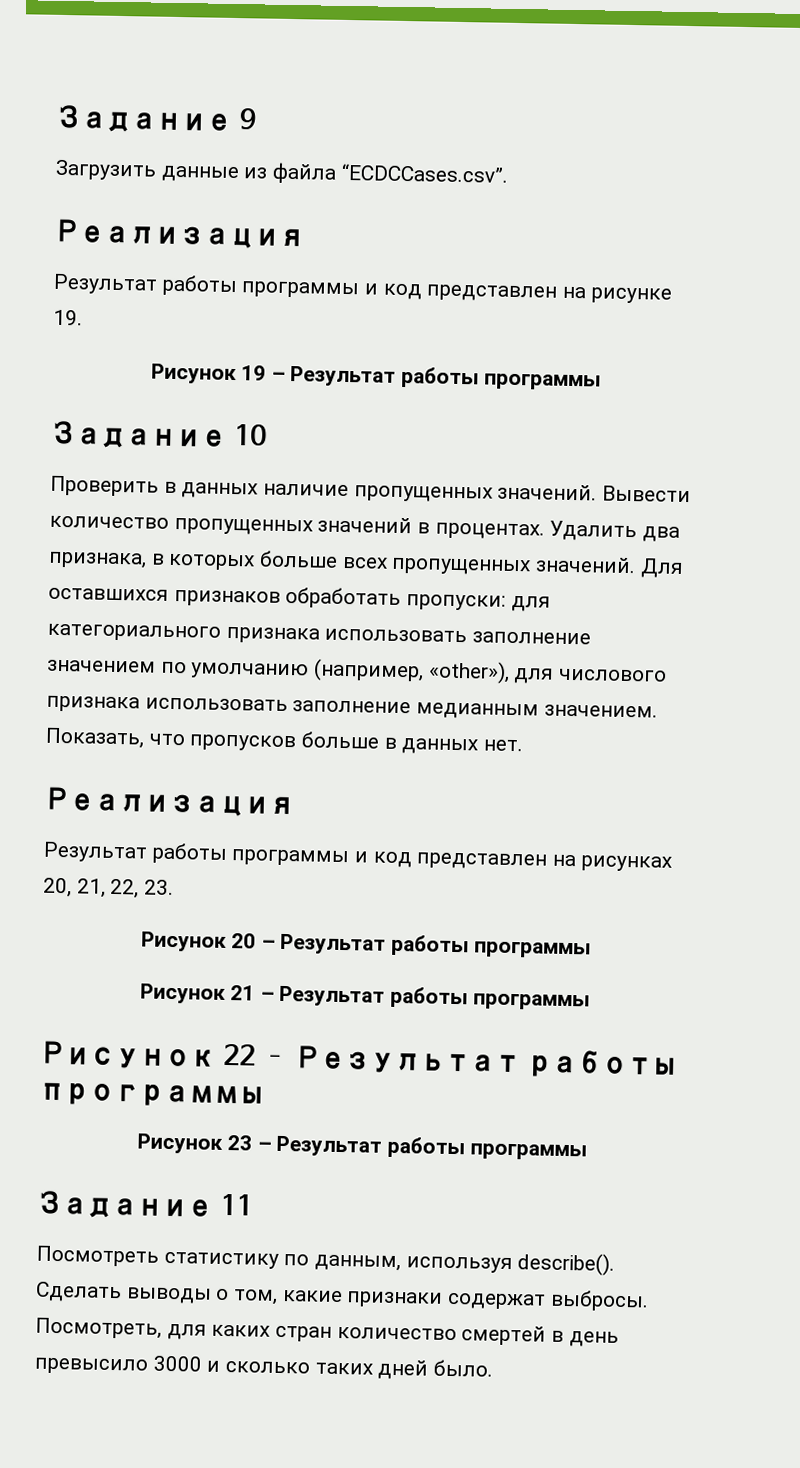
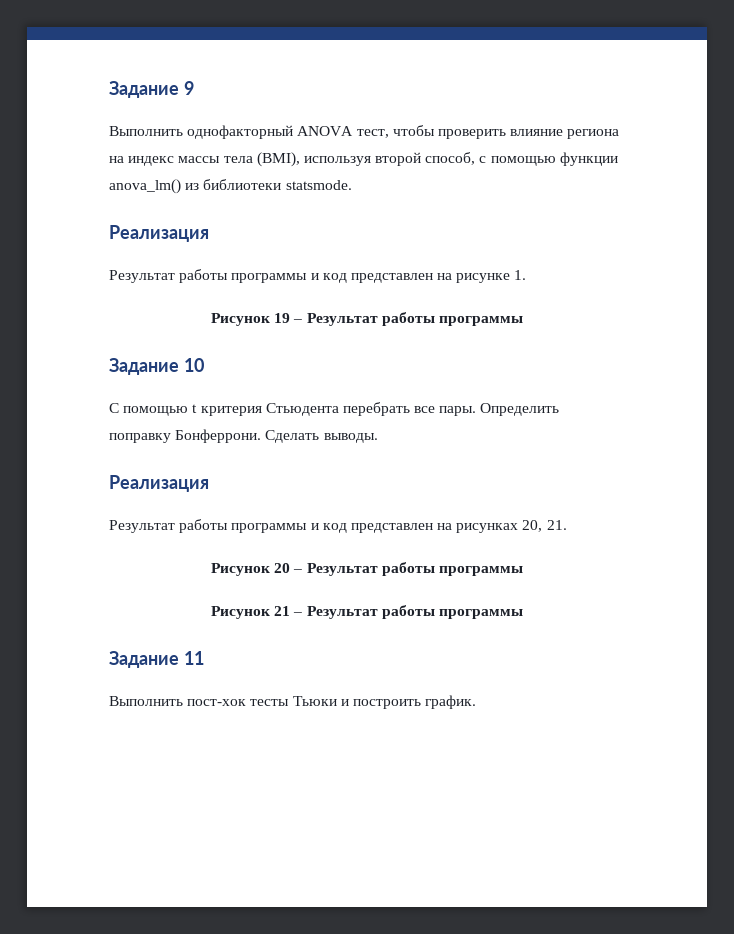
- Загрузить данные из файла “ECDCCases.csv”.
+ Выполнить однофакторный ANOVA тест, чтобы проверить влияние региона на индекс массы тела (BMI), используя второй способ, с помощью функции anova_lm() из библиотеки statsmode.
- Результат работы программы и код представлен на рисунке 19.
+ Результат работы программы и код представлен на рисунке 1.
- Проверить в данных наличие пропущенных значений. Вывести количество пропущенных значений в процентах. Удалить два признака, в которых больше всех пропущенных значений. Для оставшихся признаков обработать пропуски: для категориального признака использовать заполнение значением по умолчанию (например, «other»), для числового признака использовать заполнение медианным значением. Показать, что пропусков больше в данных нет.
+ С помощью t критерия Стьюдента перебрать все пары. Определить поправку Бонферрони. Сделать выводы.
- Результат работы программы и код представлен на рисунках 20, 21, 22, 23.
+ Результат работы программы и код представлен на рисунках 20, 21.
- Рисунок 22 – Результат работы программы
- Рисунок 23 – Результат работы программы
  Задание 11
- Посмотреть статистику по данным, используя describe(). Сделать выводы о том, какие признаки содержат выбросы. Посмотреть, для каких стран количество смертей в день превысило 3000 и сколько таких дней было.
+ Выполнить пост-хок тесты Тьюки и построить график.

